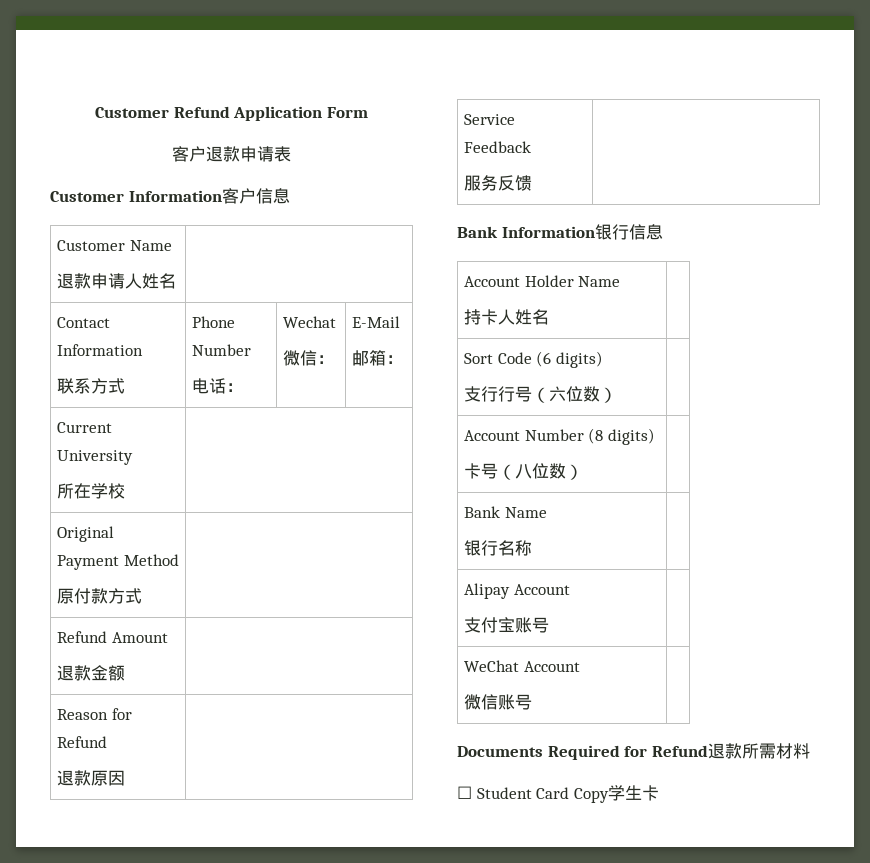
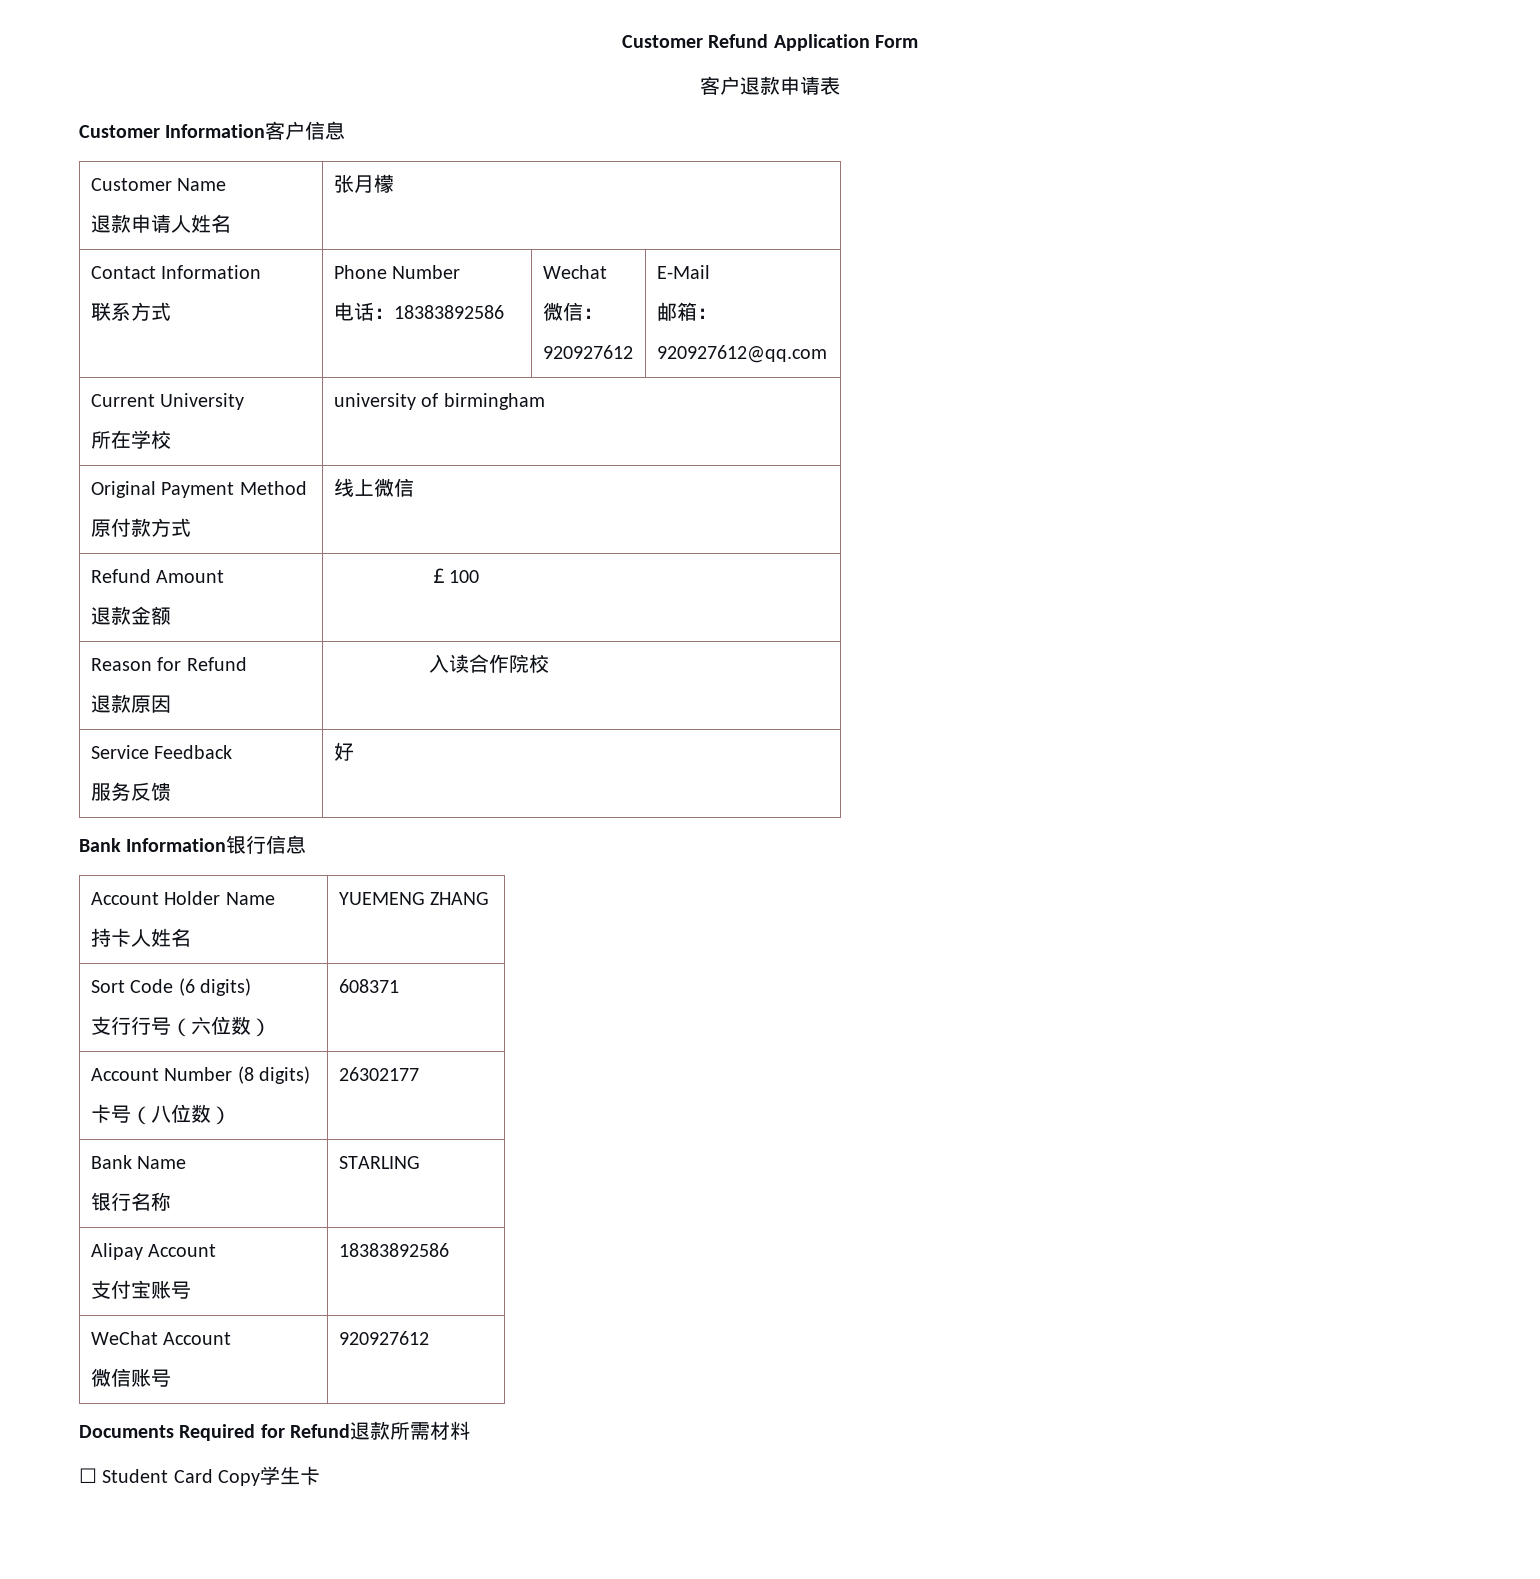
  Customer Name
- 退款申请人姓名 |
+ 退款申请人姓名 | 张月檬
  Contact Information
  联系方式 | Phone Number
- 电话： | Wechat
- 微信： | E-Mail
+ 电话：18383892586 | Wechat
+ 微信：
+ 920927612 | E-Mail
  邮箱：
+ 920927612@qq.com
  Current University
- 所在学校 |
+ 所在学校 | university of birmingham
  Original Payment Method
- 原付款方式 |
+ 原付款方式 | 线上微信
  Refund Amount
- 退款金额 |
+ 退款金额 | ￡100
  Reason for Refund
- 退款原因 |
+ 退款原因 | 入读合作院校
  Service Feedback
- 服务反馈 |
+ 服务反馈 | 好
  Account Holder Name
- 持卡人姓名 |
+ 持卡人姓名 | YUEMENG ZHANG
  Sort Code (6 digits)
- 支行行号（六位数） |
+ 支行行号（六位数） | 608371
  Account Number (8 digits)
- 卡号（八位数） |
+ 卡号（八位数） | 26302177
  Bank Name
- 银行名称 |
+ 银行名称 | STARLING
  Alipay Account
- 支付宝账号 |
+ 支付宝账号 | 18383892586
  WeChat Account
- 微信账号 |
+ 微信账号 | 920927612

